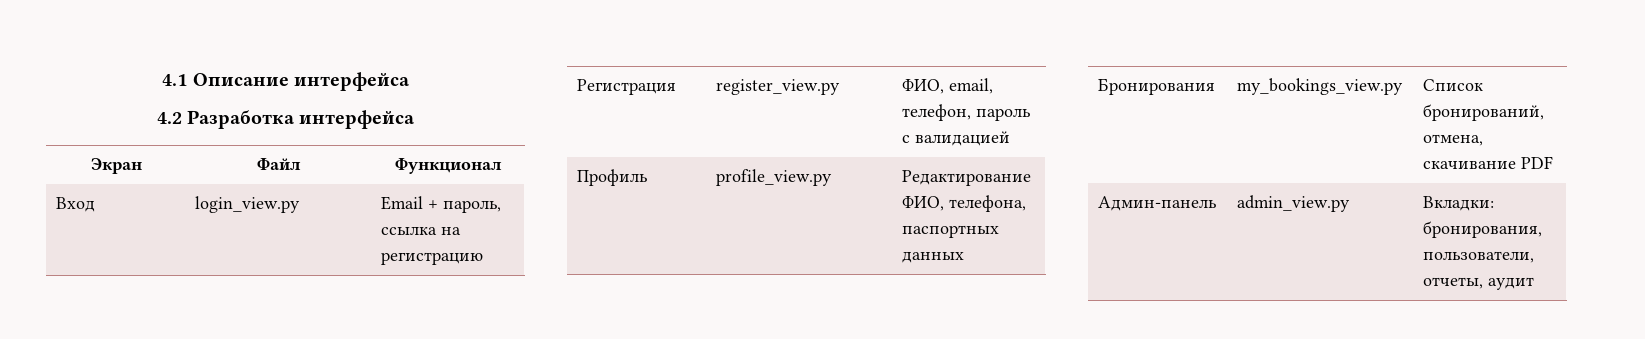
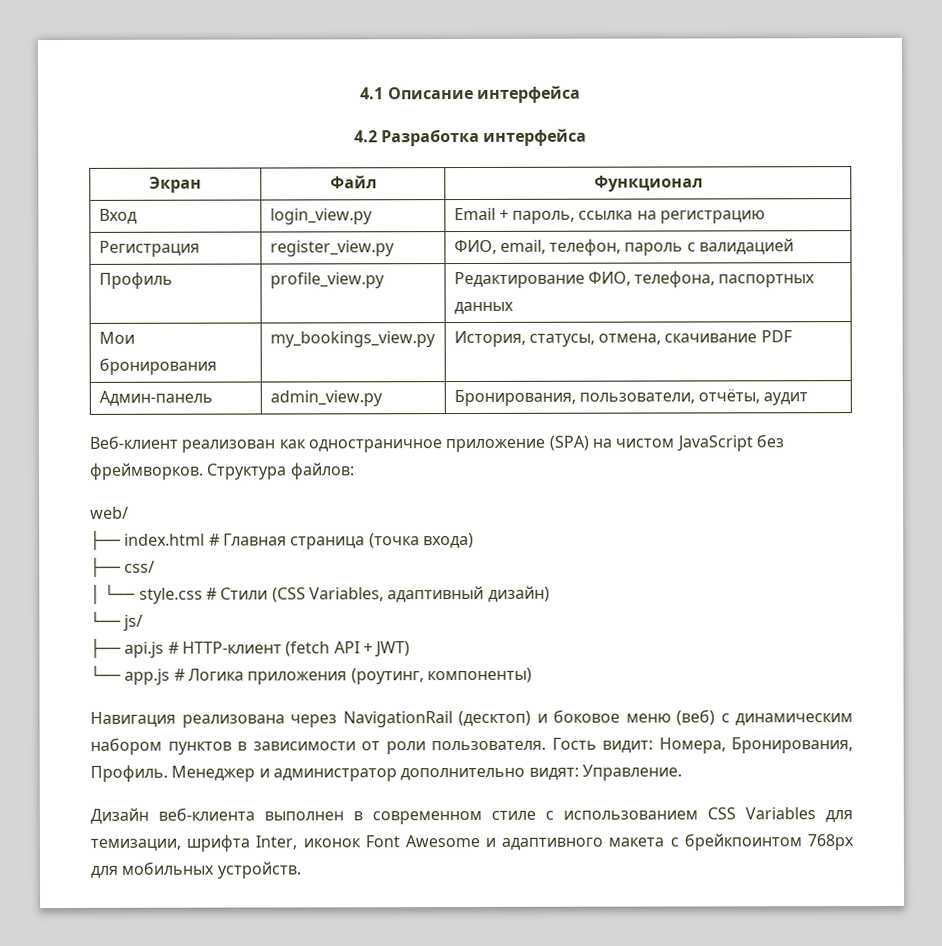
- Бронирования | my_bookings_view.py | Список бронирований, отмена, скачивание PDF
+ Мои бронирования | my_bookings_view.py | История, статусы, отмена, скачивание PDF
- Админ-панель | admin_view.py | Вкладки: бронирования, пользователи, отчеты, аудит
+ Админ-панель | admin_view.py | Бронирования, пользователи, отчёты, аудит
+ Веб-клиент реализован как одностраничное приложение (SPA) на чистом JavaScript без фреймворков. Структура файлов:
+ web/
+ ├── index.html # Главная страница (точка входа)
+ ├── css/
+ │ └── style.css # Стили (CSS Variables, адаптивный дизайн)
+ └── js/
+ ├── api.js # HTTP-клиент (fetch API + JWT)
+ └── app.js # Логика приложения (роутинг, компоненты)
+ Навигация реализована через NavigationRail (десктоп) и боковое меню (веб) с динамическим набором пунктов в зависимости от роли пользователя. Гость видит: Номера, Бронирования, Профиль. Менеджер и администратор дополнительно видят: Управление.
+ Дизайн веб-клиента выполнен в современном стиле с использованием CSS Variables для темизации, шрифта Inter, иконок Font Awesome и адаптивного макета с брейкпоинтом 768px для мобильных устройств.

